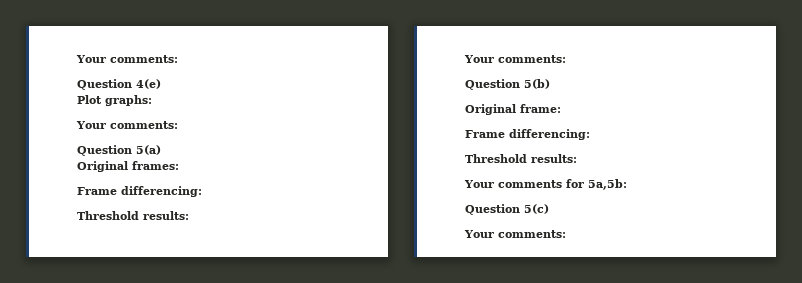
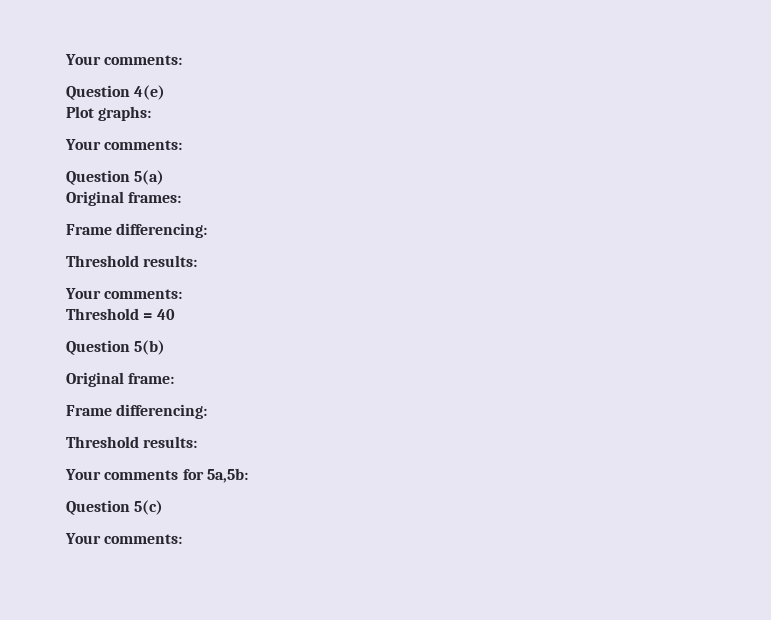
+ Threshold = 40

